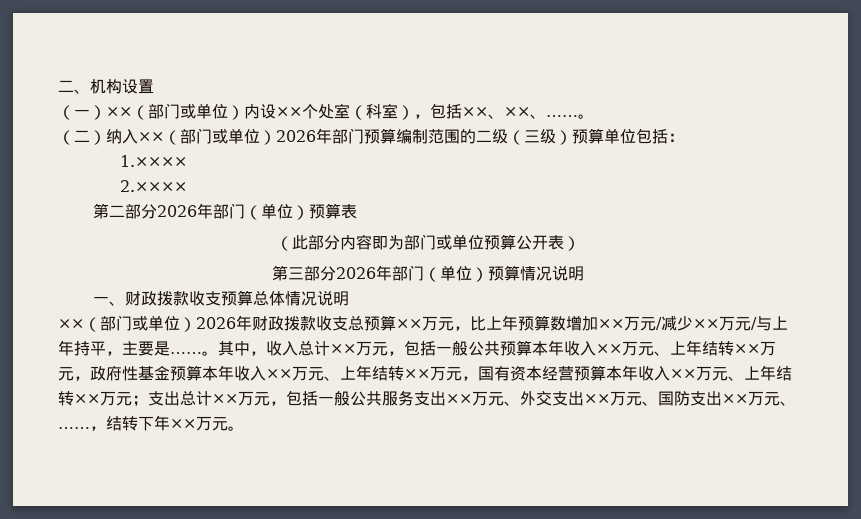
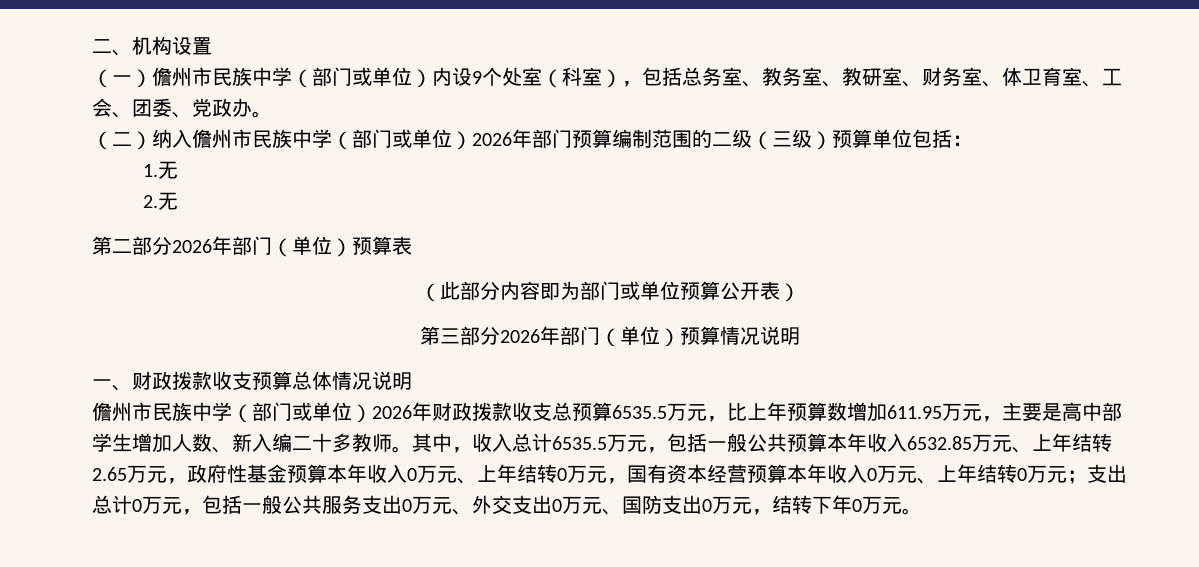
- （一）××（部门或单位）内设××个处室（科室），包括××、××、……。
+ （一）儋州市民族中学（部门或单位）内设9个处室（科室），包括总务室、教务室、教研室、财务室、体卫育室、工会、团委、党政办。
- （二）纳入××（部门或单位）2026年部门预算编制范围的二级（三级）预算单位包括：
+ （二）纳入儋州市民族中学（部门或单位）2026年部门预算编制范围的二级（三级）预算单位包括：
- 1.××××
- 2.××××
+ 1.无
+ 2.无
- ××（部门或单位）2026年财政拨款收支总预算××万元，比上年预算数增加××万元/减少××万元/与上年持平，主要是……。
+ 儋州市民族中学（部门或单位）2026年财政拨款收支总预算6535.5万元，比上年预算数增加611.95万元，主要是高中部学生增加人数、新入编二十多教师。
- 其中，收入总计××万元，包括一般公共预算本年收入××万元、上年结转××万元，政府性基金预算本年收入××万元、上年结转××万元，国有资本经营预算本年收入××万元、上年结转××万元；支出总计××万元，包括一般公共服务支出××万元、外交支出××万元、国防支出××万元、……，结转下年××万元。
+ 其中，收入总计6535.5万元，包括一般公共预算本年收入6532.85万元、上年结转2.65万元，政府性基金预算本年收入0万元、上年结转0万元，国有资本经营预算本年收入0万元、上年结转0万元；支出总计0万元，包括一般公共服务支出0万元、外交支出0万元、国防支出0万元，结转下年0万元。

